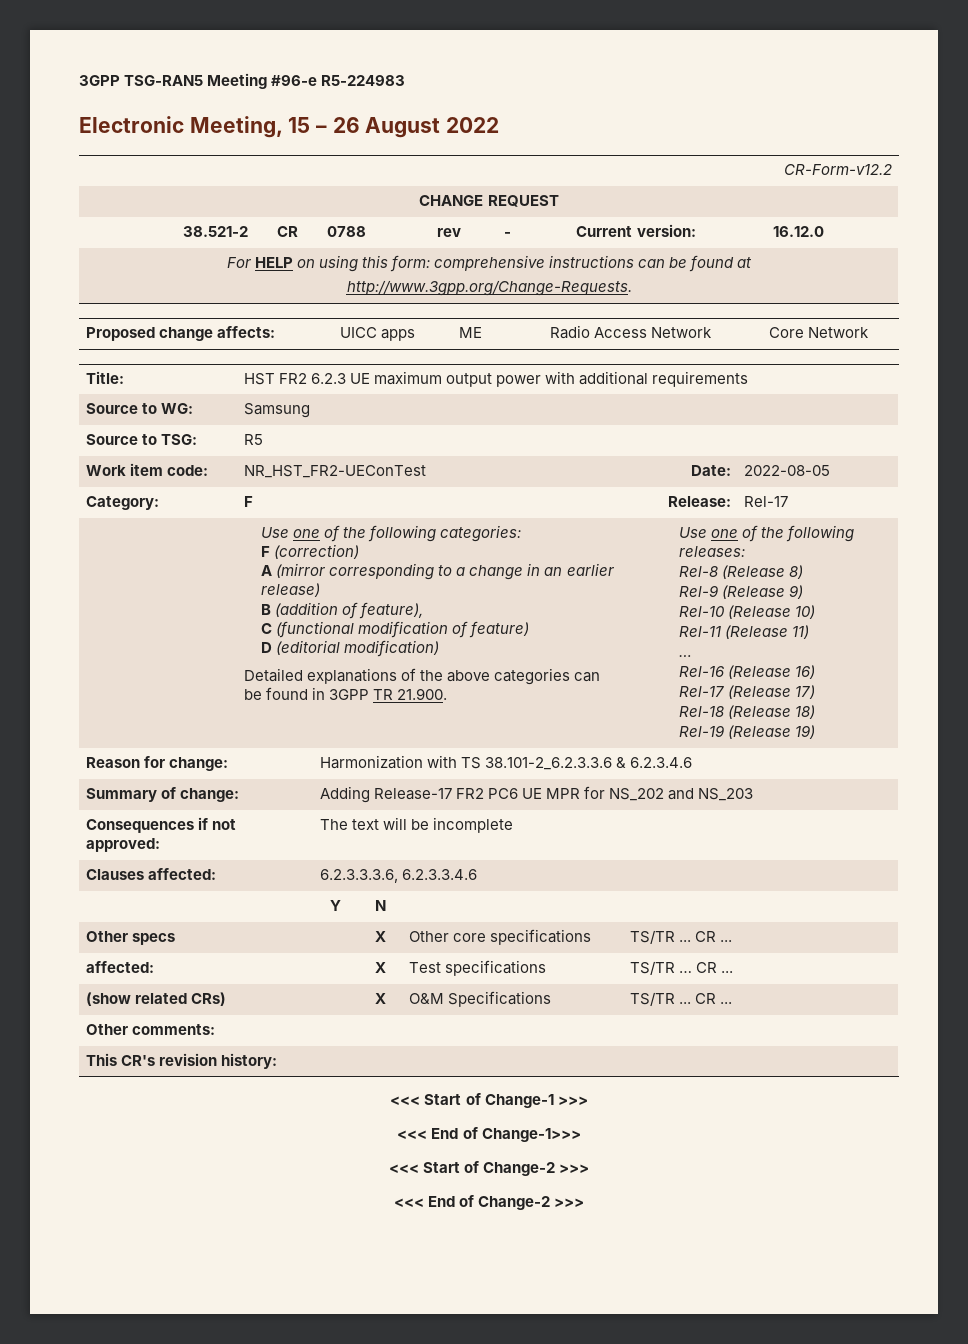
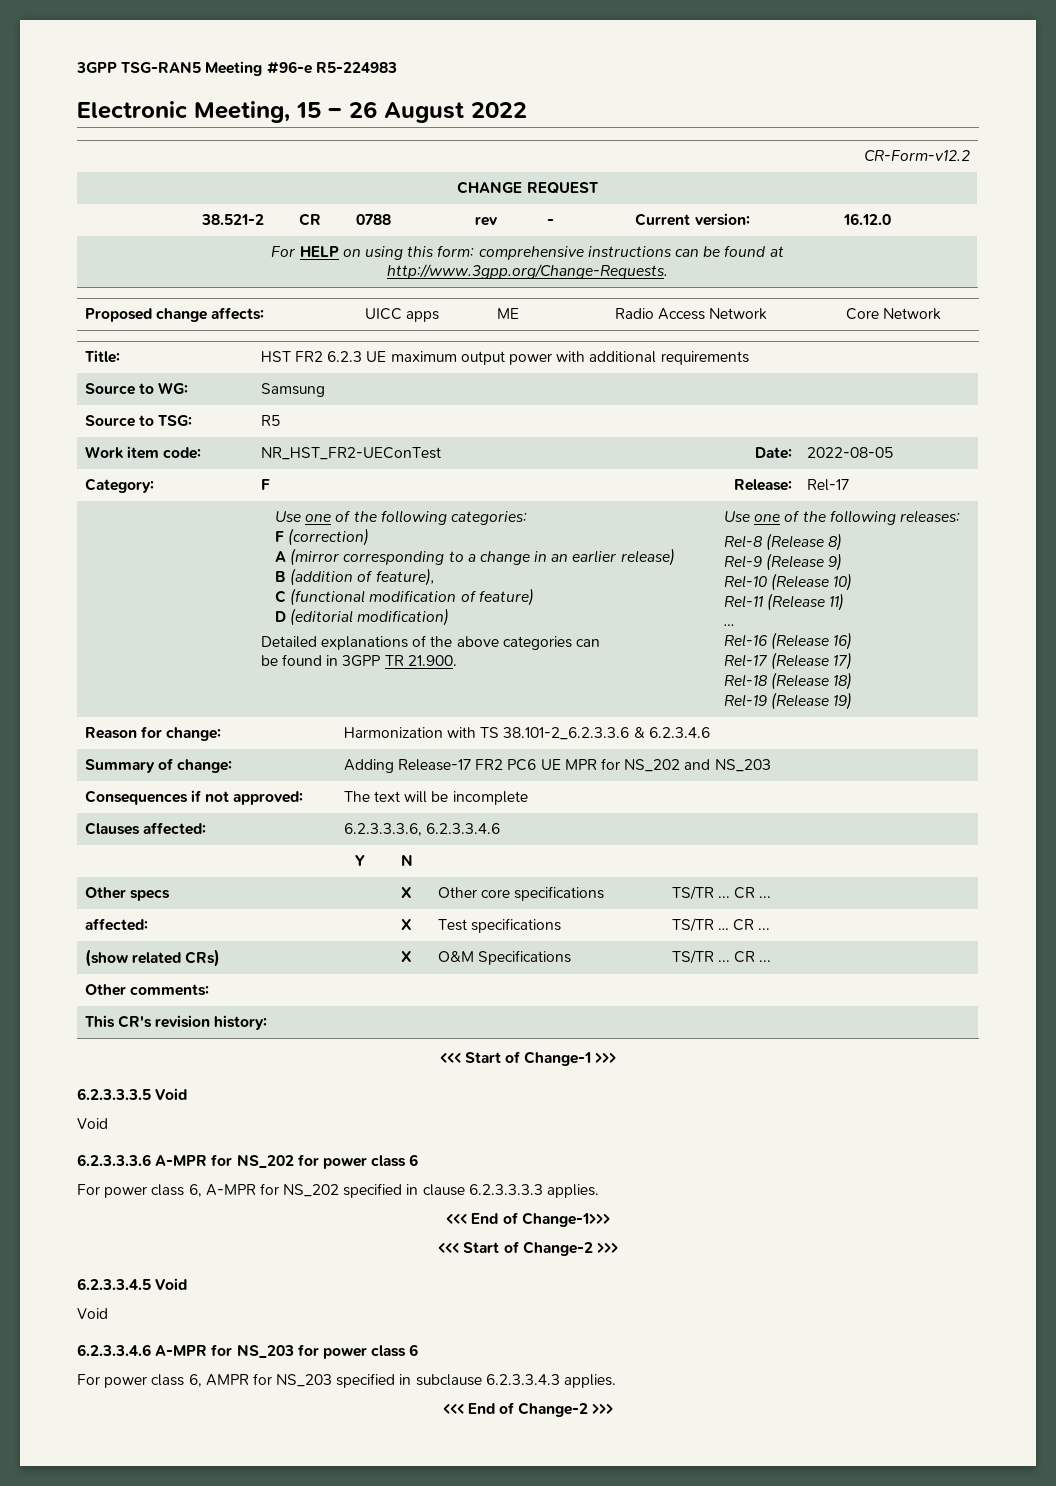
+ 6.2.3.3.3.5 Void
+ Void
+ 6.2.3.3.3.6 A-MPR for NS_202 for power class 6
+ For power class 6, A-MPR for NS_202 specified in clause 6.2.3.3.3.3 applies.
+ 6.2.3.3.4.5 Void
+ Void
+ 6.2.3.3.4.6 A-MPR for NS_203 for power class 6
+ For power class 6, AMPR for NS_203 specified in subclause 6.2.3.3.4.3 applies.

